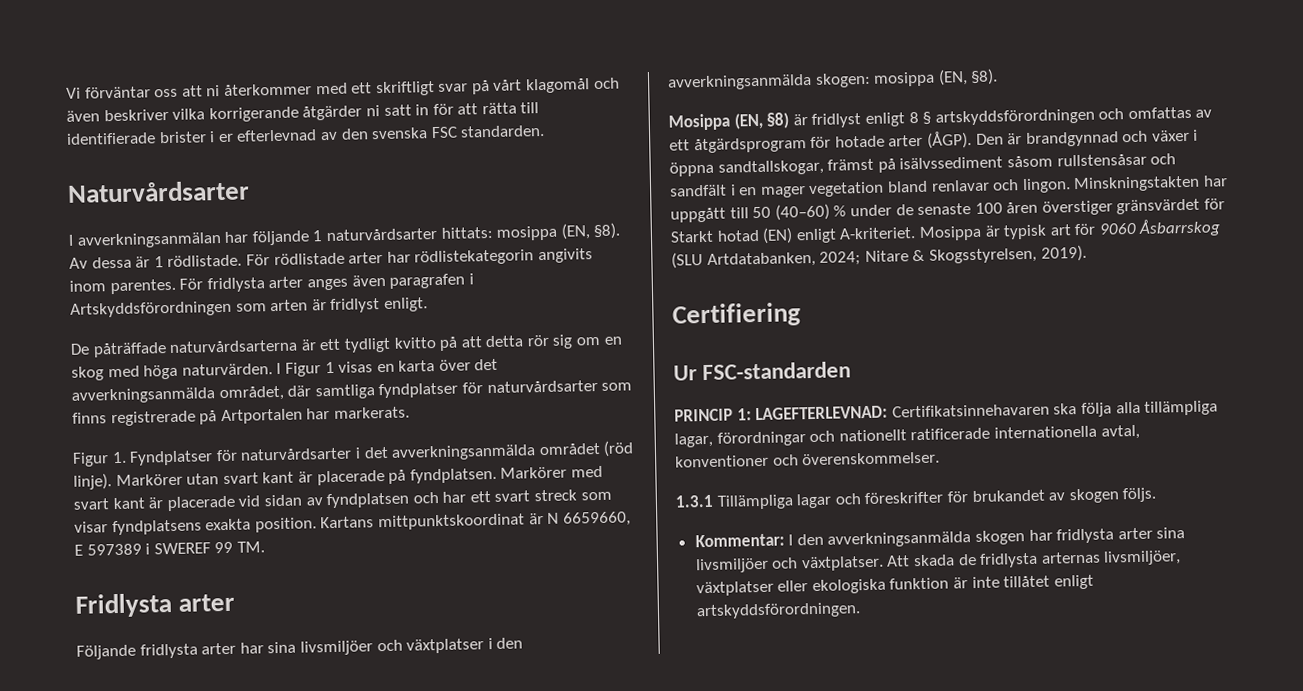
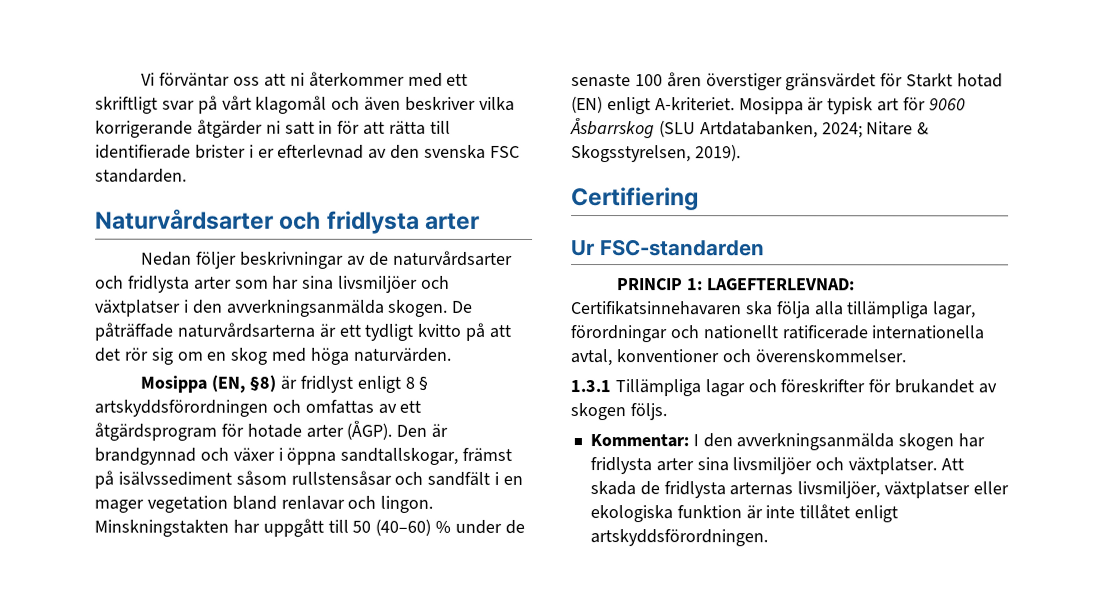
- Naturvårdsarter
- I avverkningsanmälan har följande 1 naturvårdsarter hittats: mosippa (EN, §8). Av dessa är 1 rödlistade. För rödlistade arter har rödlistekategorin angivits inom parentes. För fridlysta arter anges även paragrafen i Artskyddsförordningen som arten är fridlyst enligt.
- De påträffade naturvårdsarterna är ett tydligt kvitto på att detta rör sig om en skog med höga naturvärden. I Figur 1 visas en karta över det avverkningsanmälda området, där samtliga fyndplatser för naturvårdsarter som finns registrerade på Artportalen har markerats.
- Figur 1. Fyndplatser för naturvårdsarter i det avverkningsanmälda området (röd linje). Markörer utan svart kant är placerade på fyndplatsen. Markörer med svart kant är placerade vid sidan av fyndplatsen och har ett svart streck som visar fyndplatsens exakta position. Kartans mittpunktskoordinat är N 6659660, E 597389 i SWEREF 99 TM.
- Fridlysta arter
- Följande fridlysta arter har sina livsmiljöer och växtplatser i den avverkningsanmälda skogen: mosippa (EN, §8).
+ Naturvårdsarter och fridlysta arter
+ Nedan följer beskrivningar av de naturvårdsarter och fridlysta arter som har sina livsmiljöer och växtplatser i den avverkningsanmälda skogen. De påträffade naturvårdsarterna är ett tydligt kvitto på att det rör sig om en skog med höga naturvärden.

